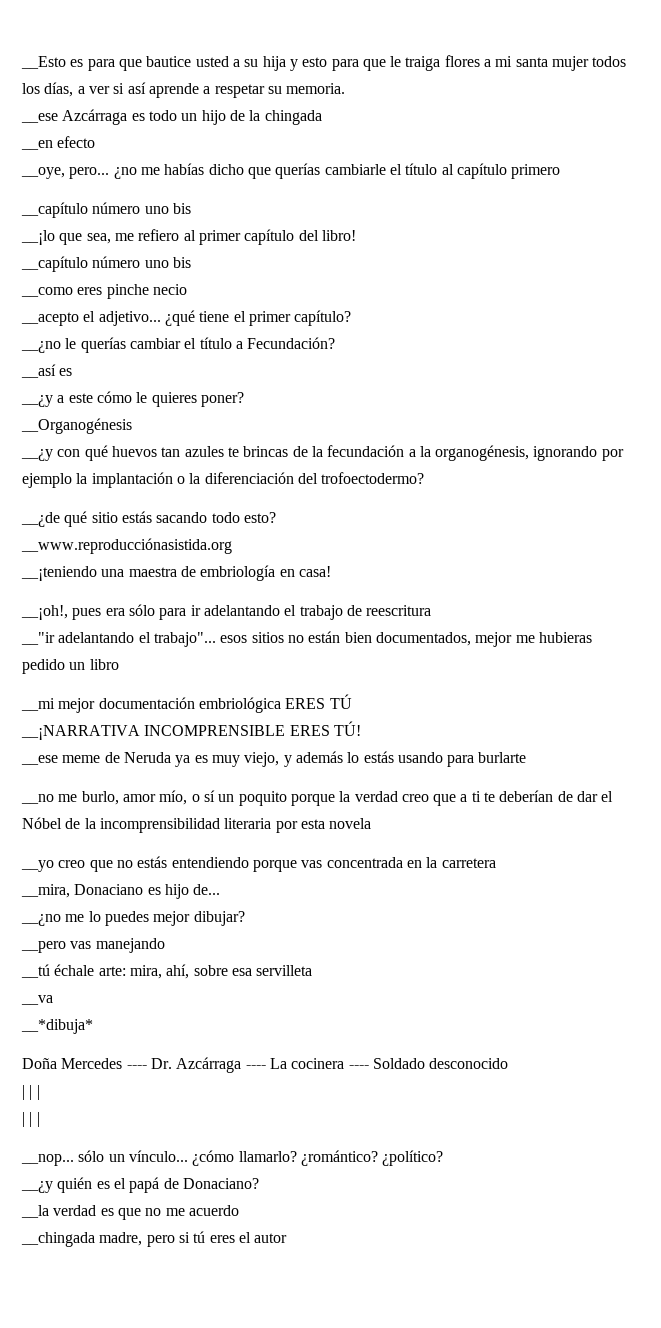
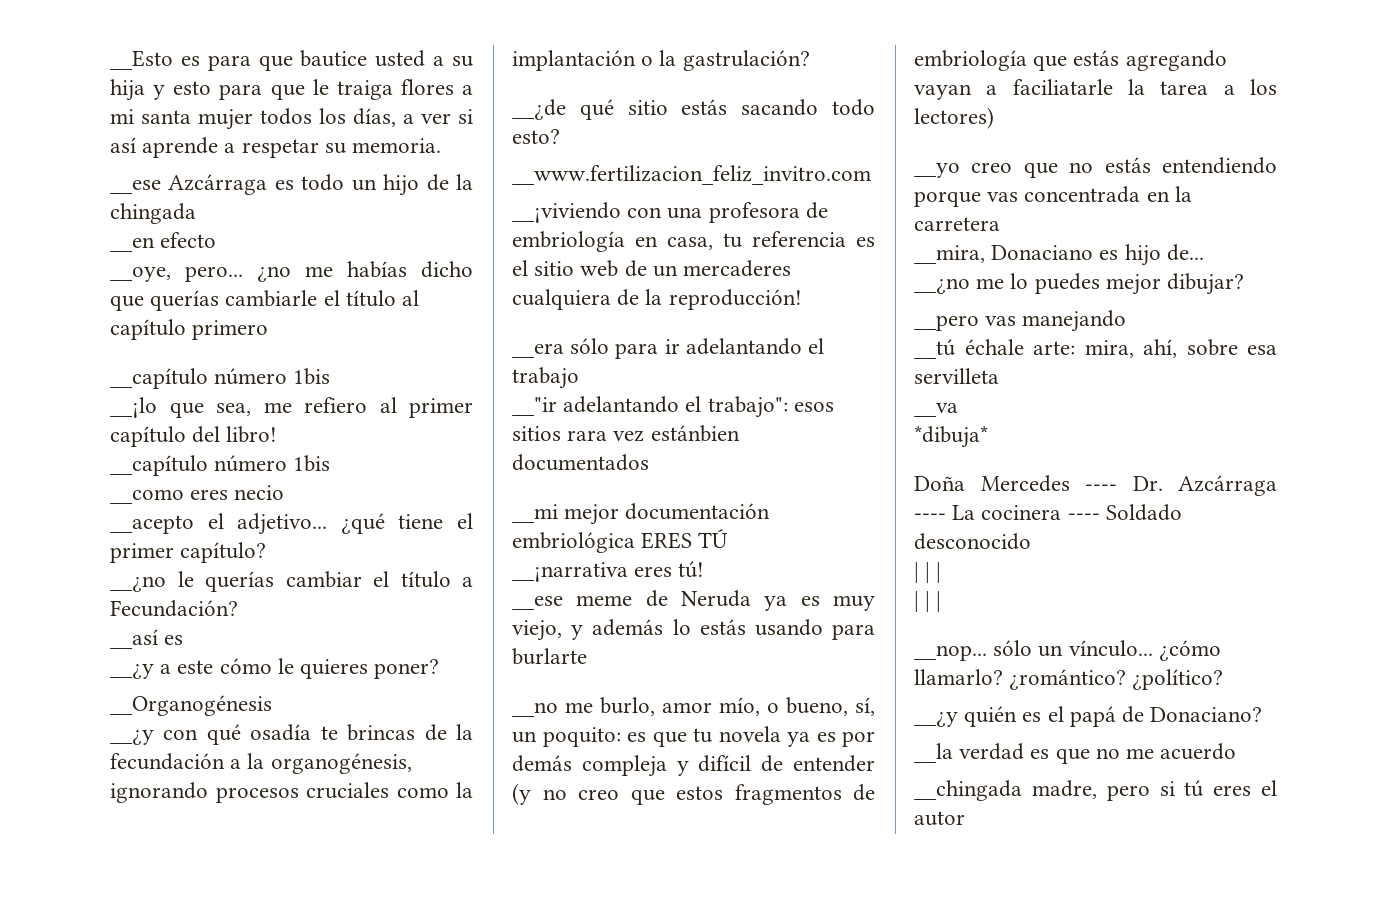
  ¿no me habías dicho que querías cambiarle el título al capítulo primero
- __capítulo número uno bis
+ __capítulo número 1bis
  __¡lo que sea, me refiero al primer capítulo del libro!
- __capítulo número uno bis
+ __capítulo número 1bis
- __como eres pinche necio
+ __como eres necio
- __¿y con qué huevos tan azules te brincas de la fecundación a la organogénesis, ignorando por ejemplo la implantación o la diferenciación del trofoectodermo?
+ __¿y con qué osadía te brincas de la fecundación a la organogénesis, ignorando procesos cruciales como la implantación o la gastrulación?
- __www.reproducciónasistida.org
- __¡teniendo una maestra de embriología en casa!
- __¡oh!, pues era sólo para ir adelantando el trabajo de reescritura
+ __www.fertilizacion_feliz_invitro.com
+ __¡viviendo con una profesora de embriología en casa, tu referencia es el sitio web de un mercaderes cualquiera de la reproducción!
+ __era sólo para ir adelantando el trabajo
- __"ir adelantando el trabajo"... esos sitios no están bien documentados, mejor me hubieras pedido un libro
+ __"ir adelantando el trabajo": esos sitios rara vez estánbien documentados
- __¡NARRATIVA INCOMPRENSIBLE ERES TÚ!
+ __¡narrativa eres tú!
- __no me burlo, amor mío, o sí un poquito porque la verdad creo que a ti te deberían de dar el Nóbel de la incomprensibilidad literaria por esta novela
+ __no me burlo, amor mío, o bueno, sí, un poquito: es que tu novela ya es por demás compleja y difícil de entender (y no creo que estos fragmentos de embriología que estás agregando vayan a faciliatarle la tarea a los lectores)
- __*dibuja*
+ *dibuja*

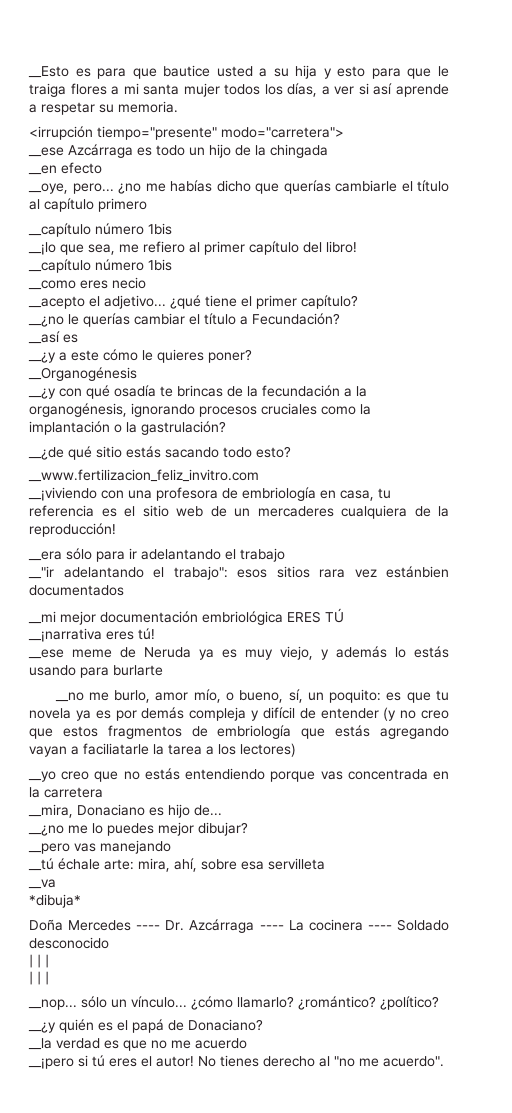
+ <irrupción tiempo="presente" modo="carretera">
- __chingada madre, pero si tú eres el autor
+ __¡pero si tú eres el autor! No tienes derecho al "no me acuerdo".

